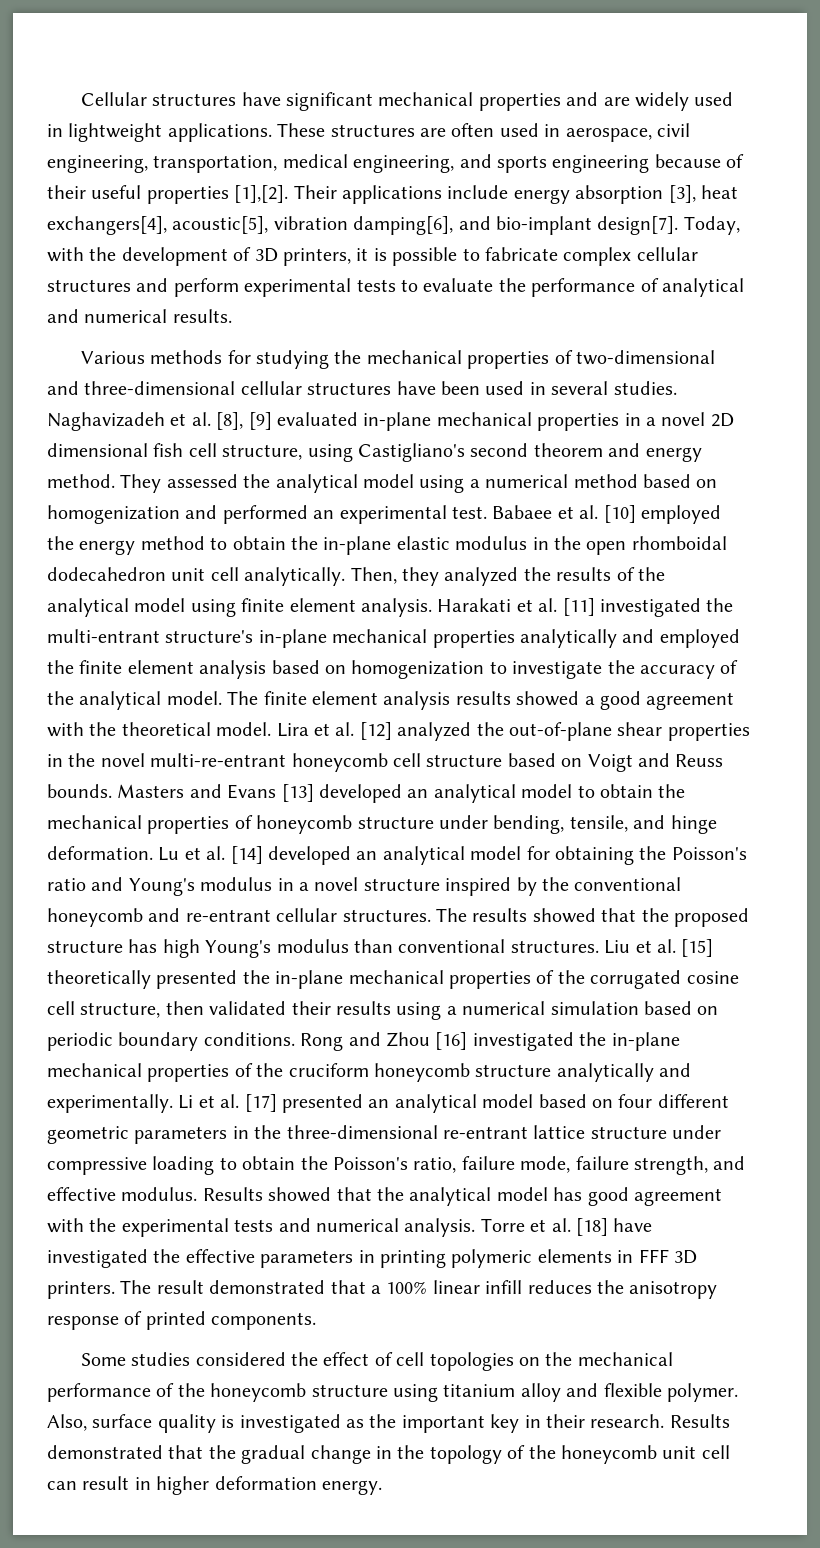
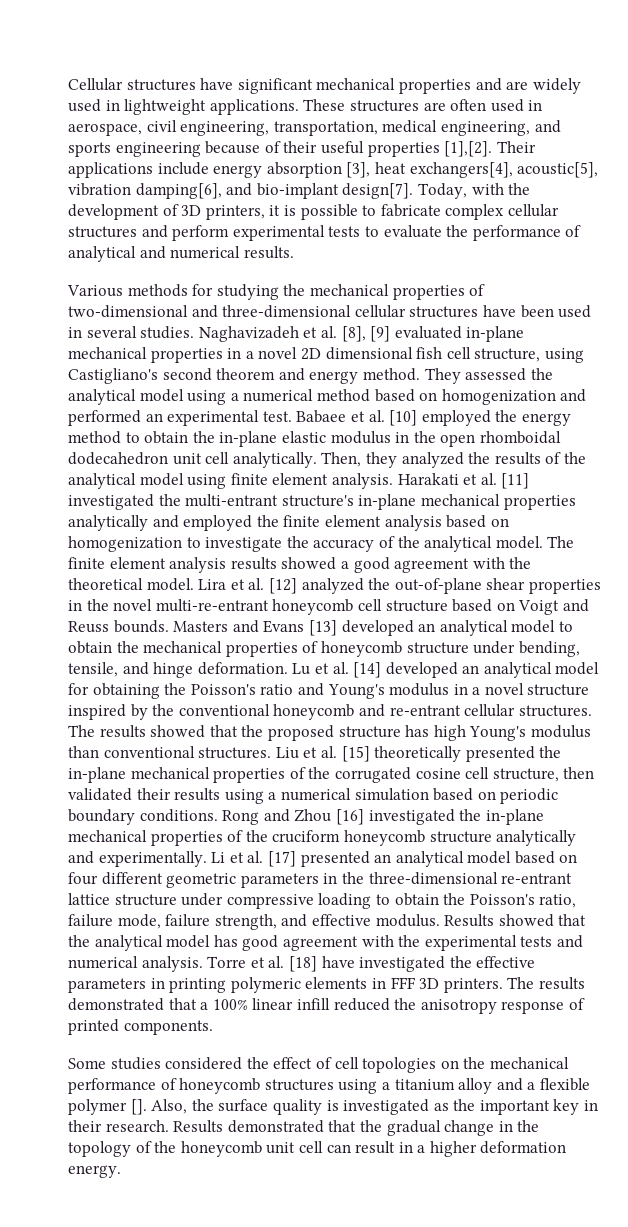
- The result demonstrated that a 100% linear infill reduces the anisotropy response of printed components.
+ The results demonstrated that a 100% linear infill reduced the anisotropy response of printed components.
- Some studies considered the effect of cell topologies on the mechanical performance of the honeycomb structure using titanium alloy and flexible polymer. Also, surface quality is investigated as the important key in their research.
+ Some studies considered the effect of cell topologies on the mechanical performance of honeycomb structures using a titanium alloy and a flexible polymer []. Also, the surface quality is investigated as the important key in their research.
- Results demonstrated that the gradual change in the topology of the honeycomb unit cell can result in higher deformation energy.
+ Results demonstrated that the gradual change in the topology of the honeycomb unit cell can result in a higher deformation energy.

